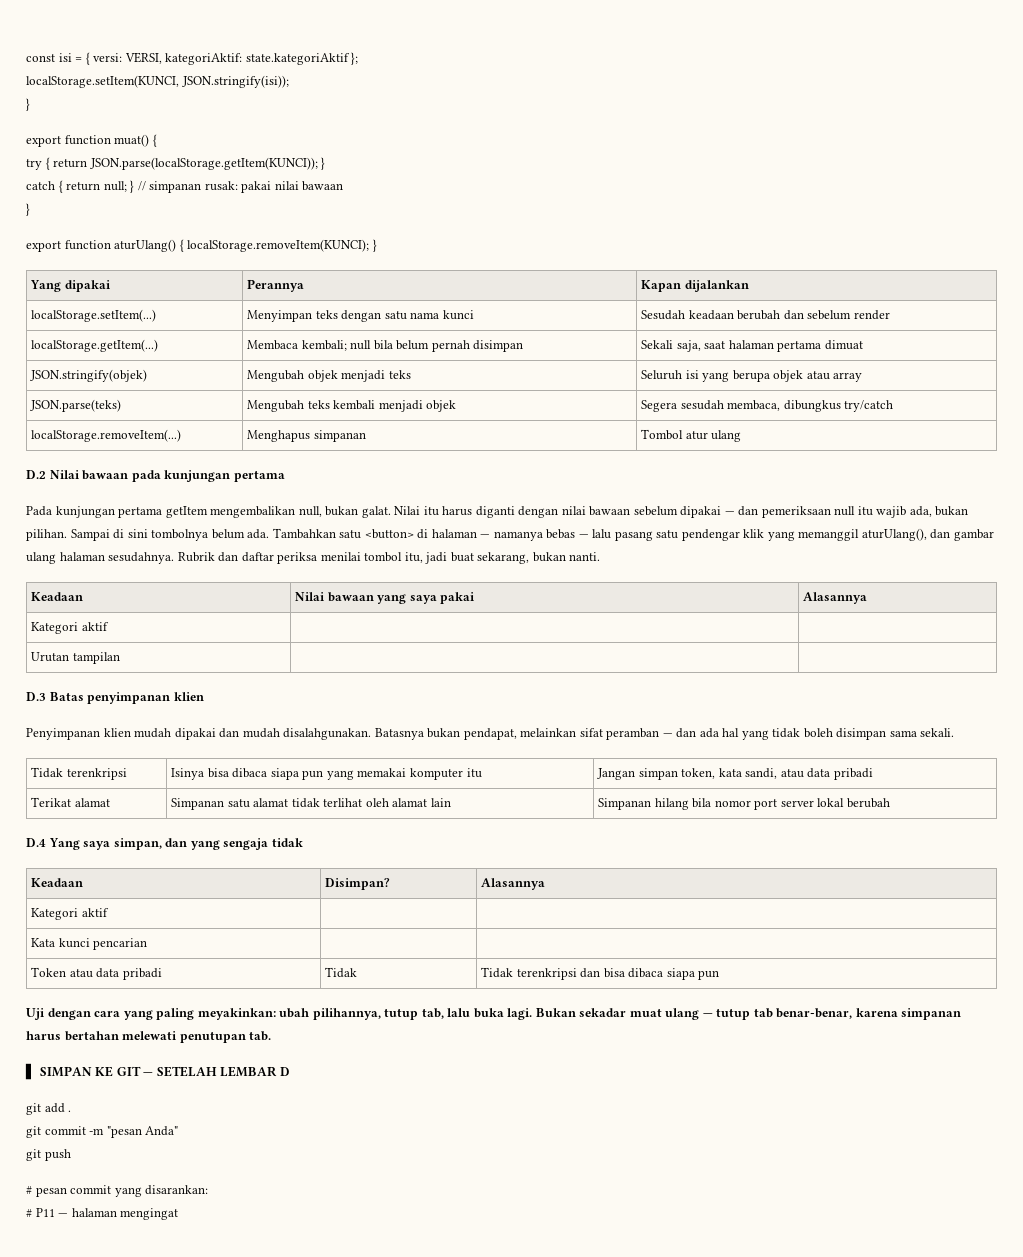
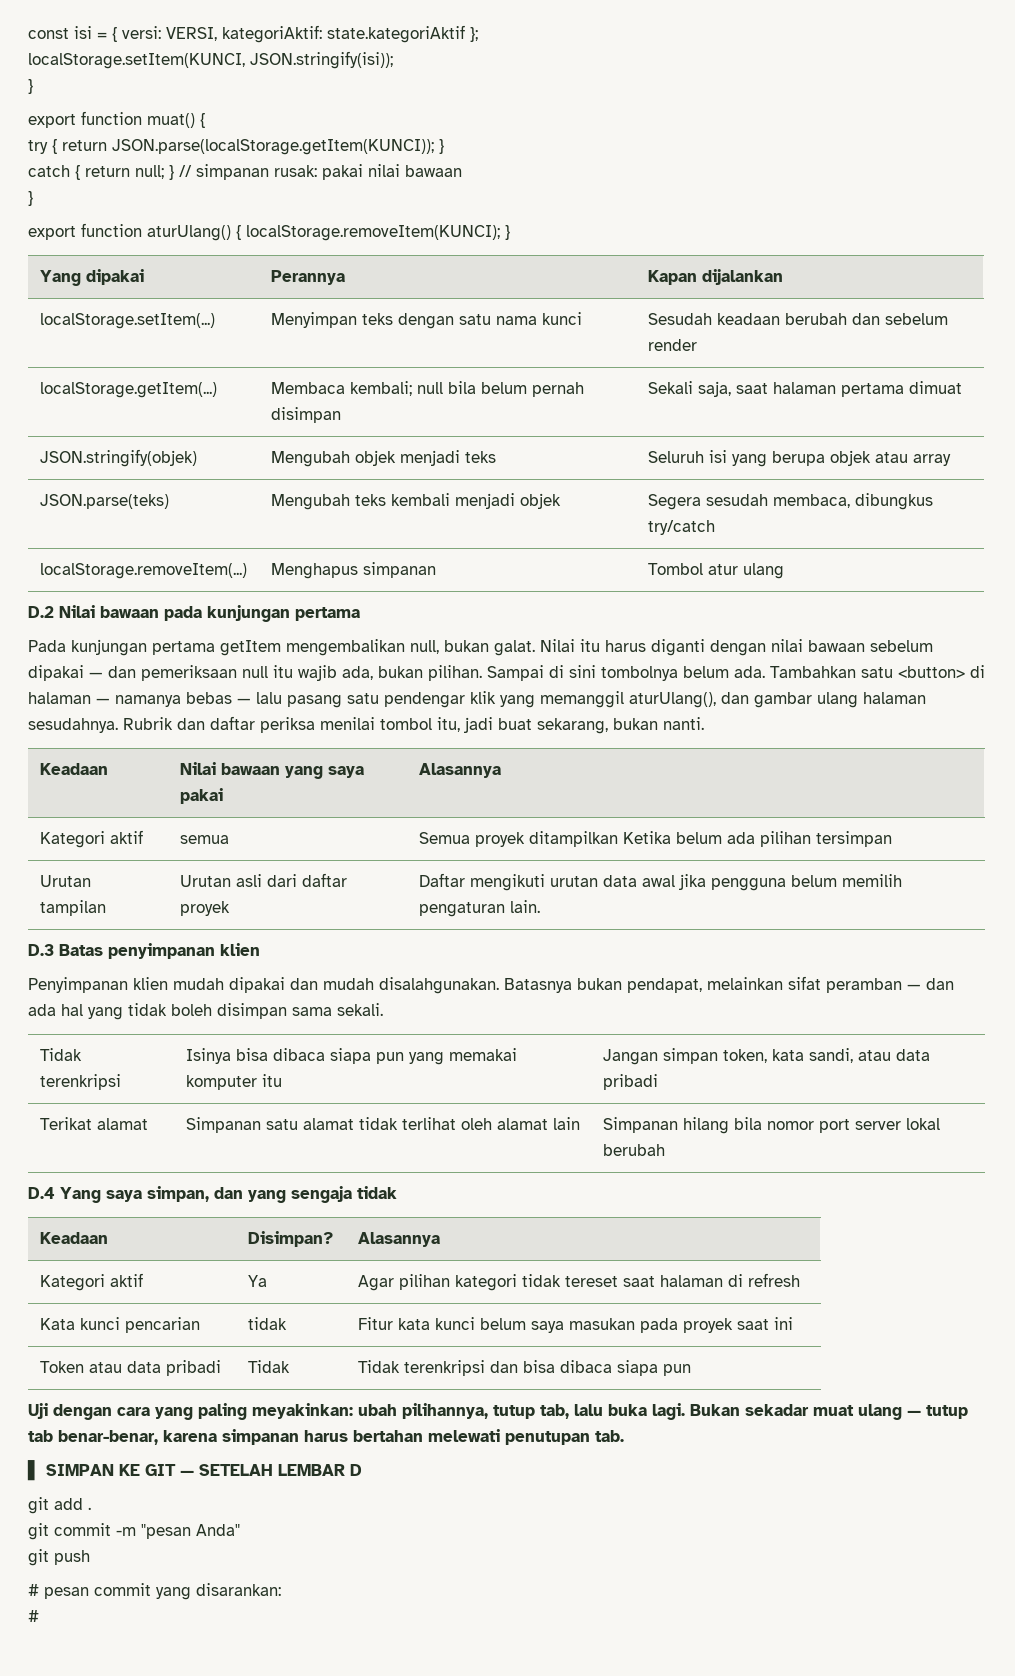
  Keadaan | Nilai bawaan yang saya pakai | Alasannya
- Kategori aktif | |
- Urutan tampilan | |
+ Kategori aktif | semua | Semua proyek ditampilkan Ketika belum ada pilihan tersimpan
+ Urutan tampilan | Urutan asli dari daftar proyek | Daftar mengikuti urutan data awal jika pengguna belum memilih pengaturan lain.
  Keadaan | Disimpan? | Alasannya
- Kategori aktif | |
- Kata kunci pencarian | |
+ Kategori aktif | Ya | Agar pilihan kategori tidak tereset saat halaman di refresh
+ Kata kunci pencarian | tidak | Fitur kata kunci belum saya masukan pada proyek saat ini
  # pesan commit yang disarankan:
- # P11 — halaman mengingat
+ #

